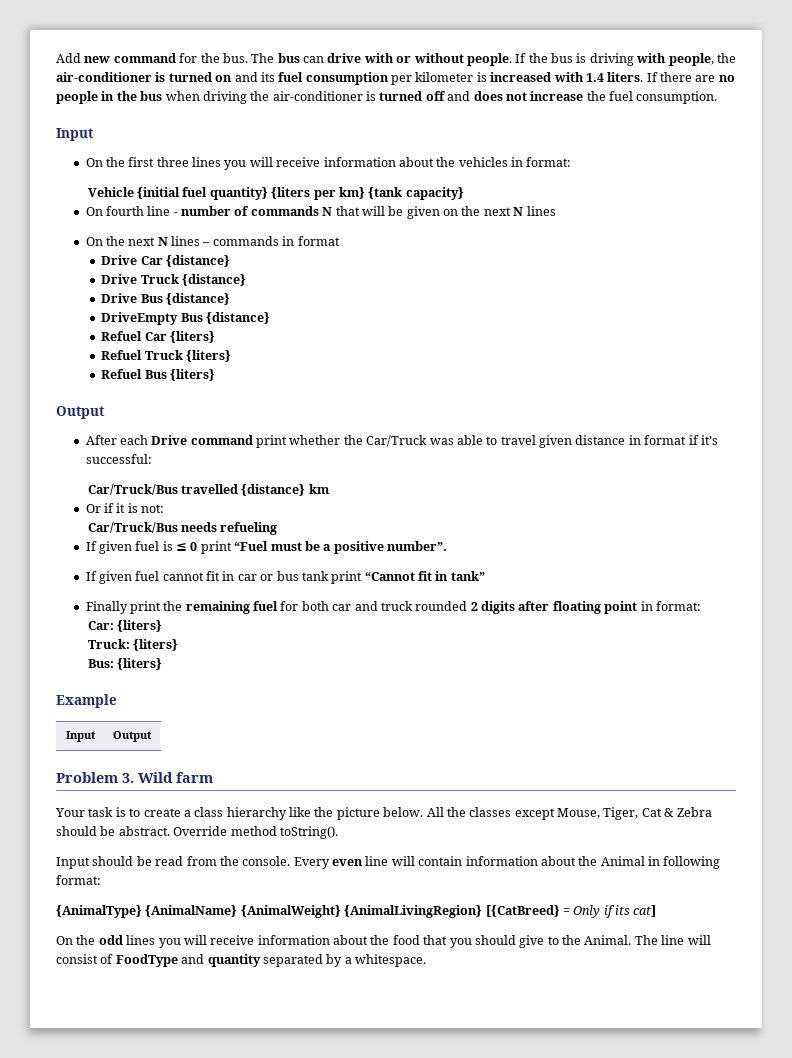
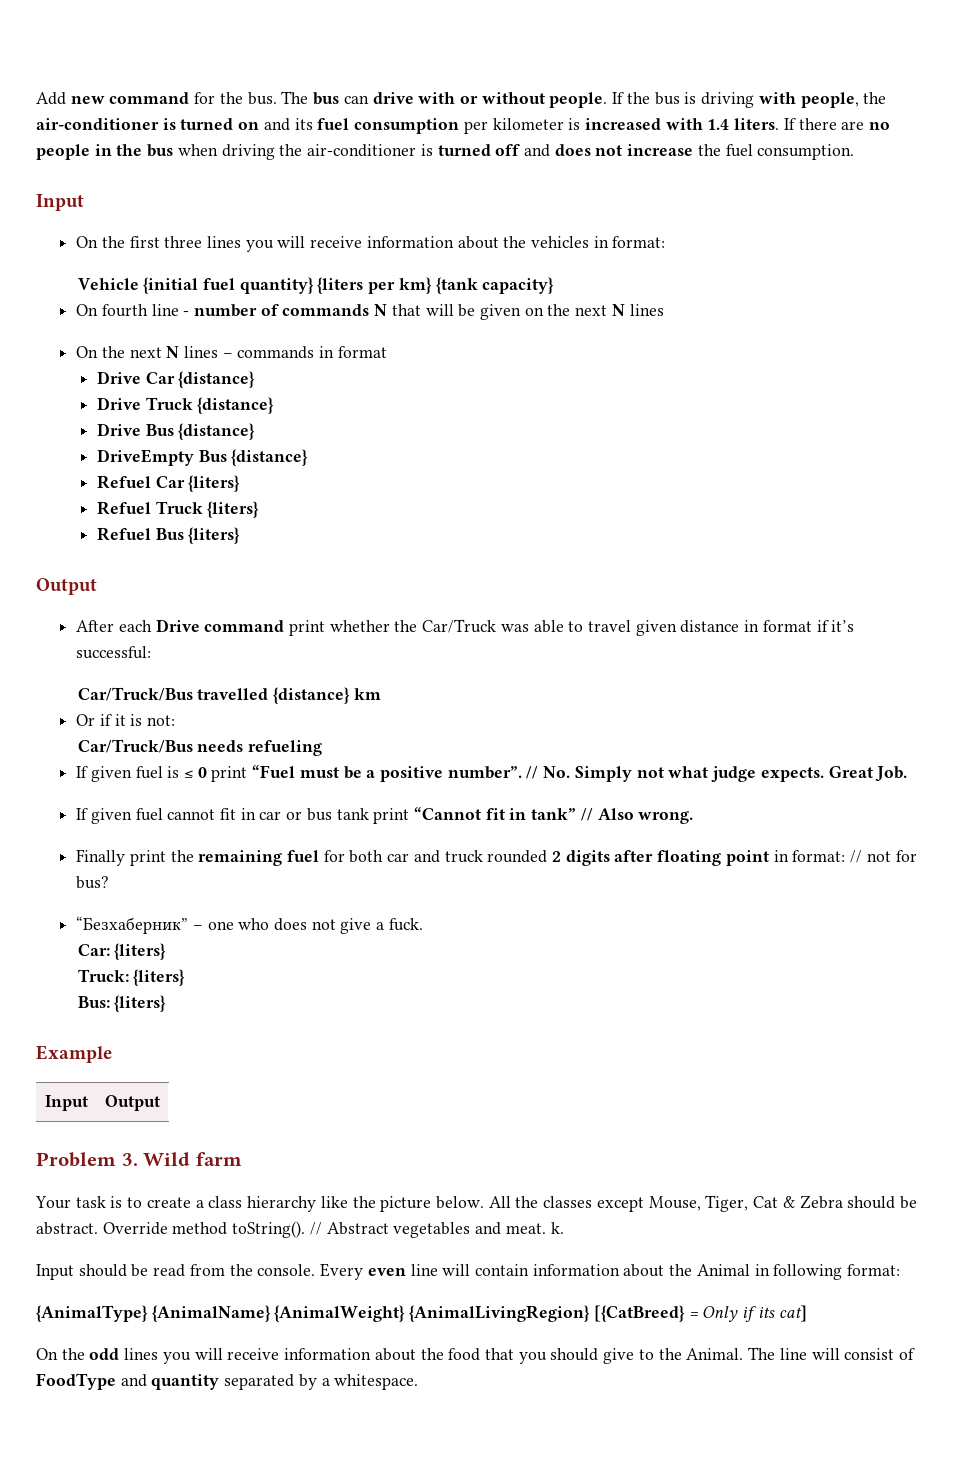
+ // No. Simply not what judge expects. Great Job.
- If given fuel cannot fit in car or bus tank print “Cannot fit in tank”
+ If given fuel cannot fit in car or bus tank print “Cannot fit in tank” // Also wrong.
- Finally print the remaining fuel for both car and truck rounded 2 digits after floating point in format:
+ Finally print the remaining fuel for both car and truck rounded 2 digits after floating point in format: // not for bus?
+ “Безхаберник” – one who does not give a fuck.
+ // Abstract vegetables and meat. k.

